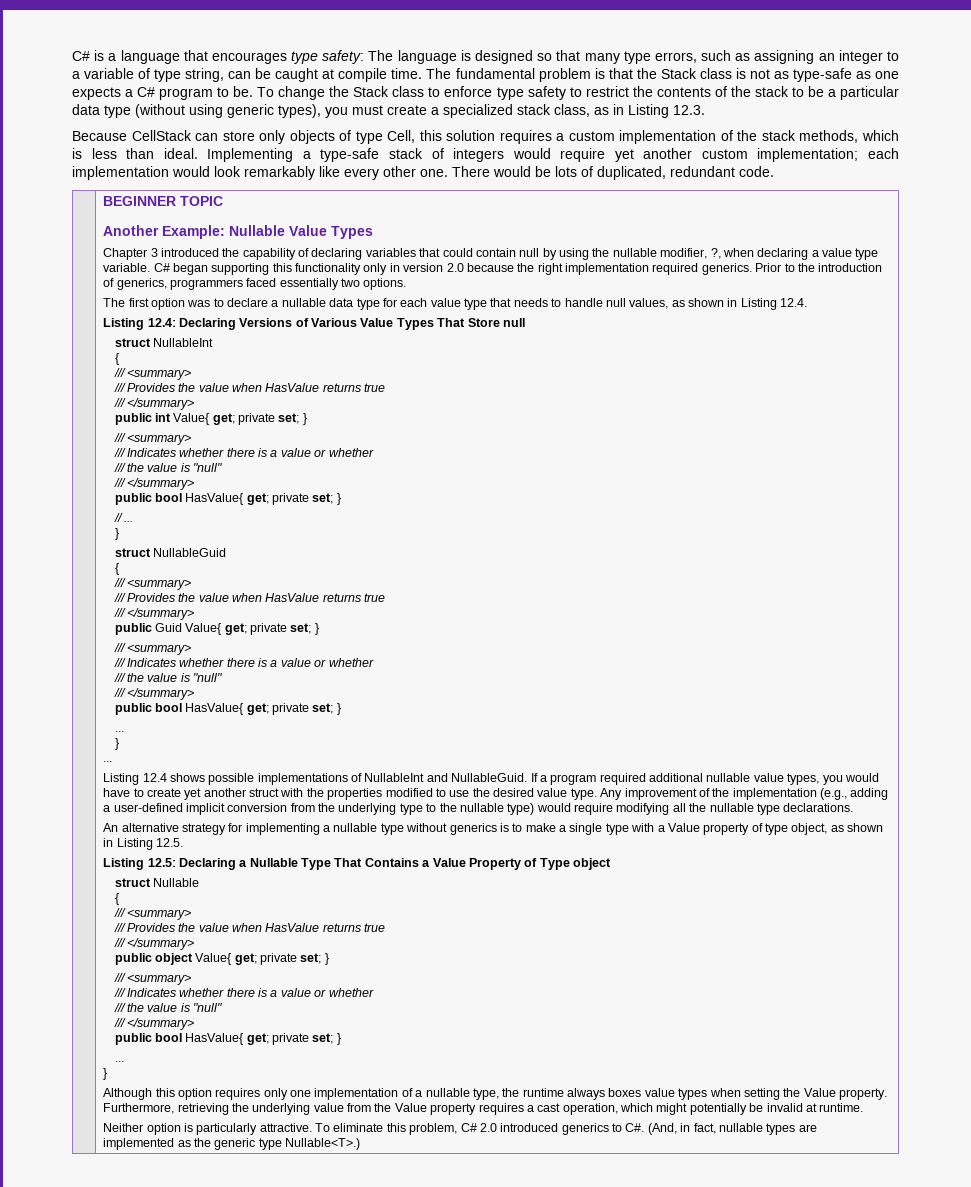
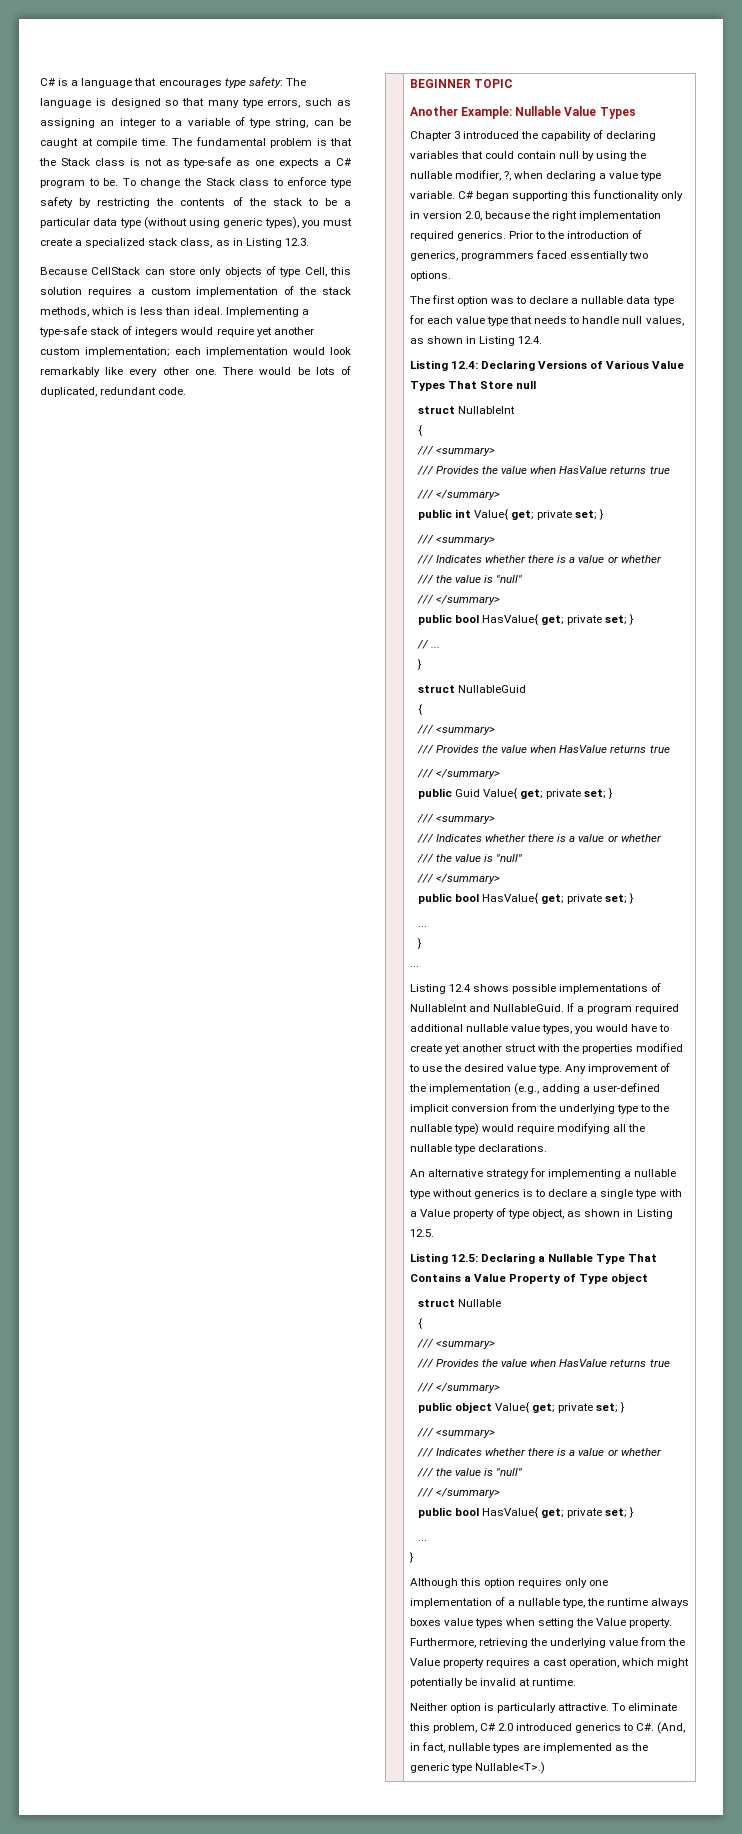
- To change the Stack class to enforce type safety to restrict the contents of the stack to be a particular data type (without using generic types), you must create a specialized stack class, as in Listing 12.3.
+ To change the Stack class to enforce type safety by restricting the contents of the stack to be a particular data type (without using generic types), you must create a specialized stack class, as in Listing 12.3.
- C# began supporting this functionality only in version 2.0 because the right implementation required generics.
+ C# began supporting this functionality only in version 2.0, because the right implementation required generics.
- An alternative strategy for implementing a nullable type without generics is to make a single type with a Value property of type object, as shown in Listing 12.5.
+ An alternative strategy for implementing a nullable type without generics is to declare a single type with a Value property of type object, as shown in Listing 12.5.

